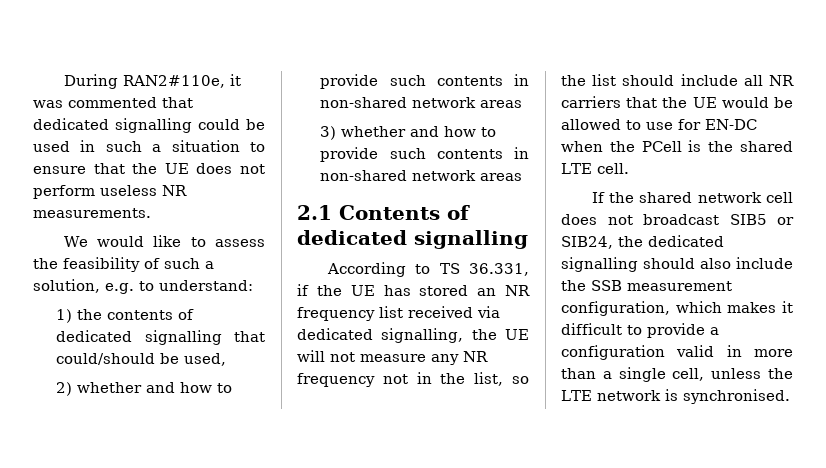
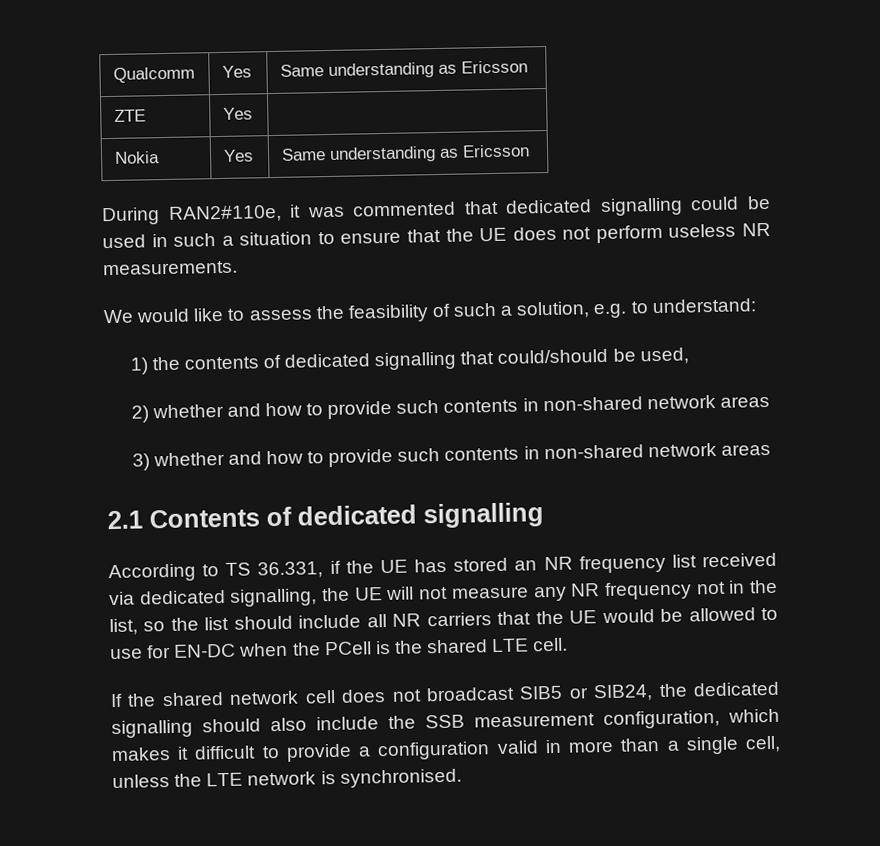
+ Qualcomm | Yes | Same understanding as Ericsson
+ ZTE | Yes |
+ Nokia | Yes | Same understanding as Ericsson

